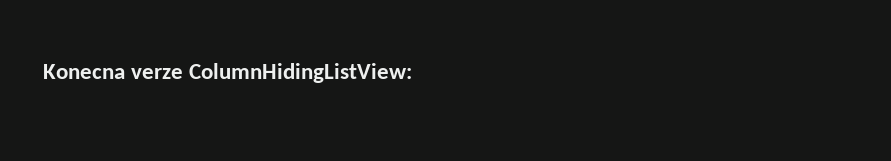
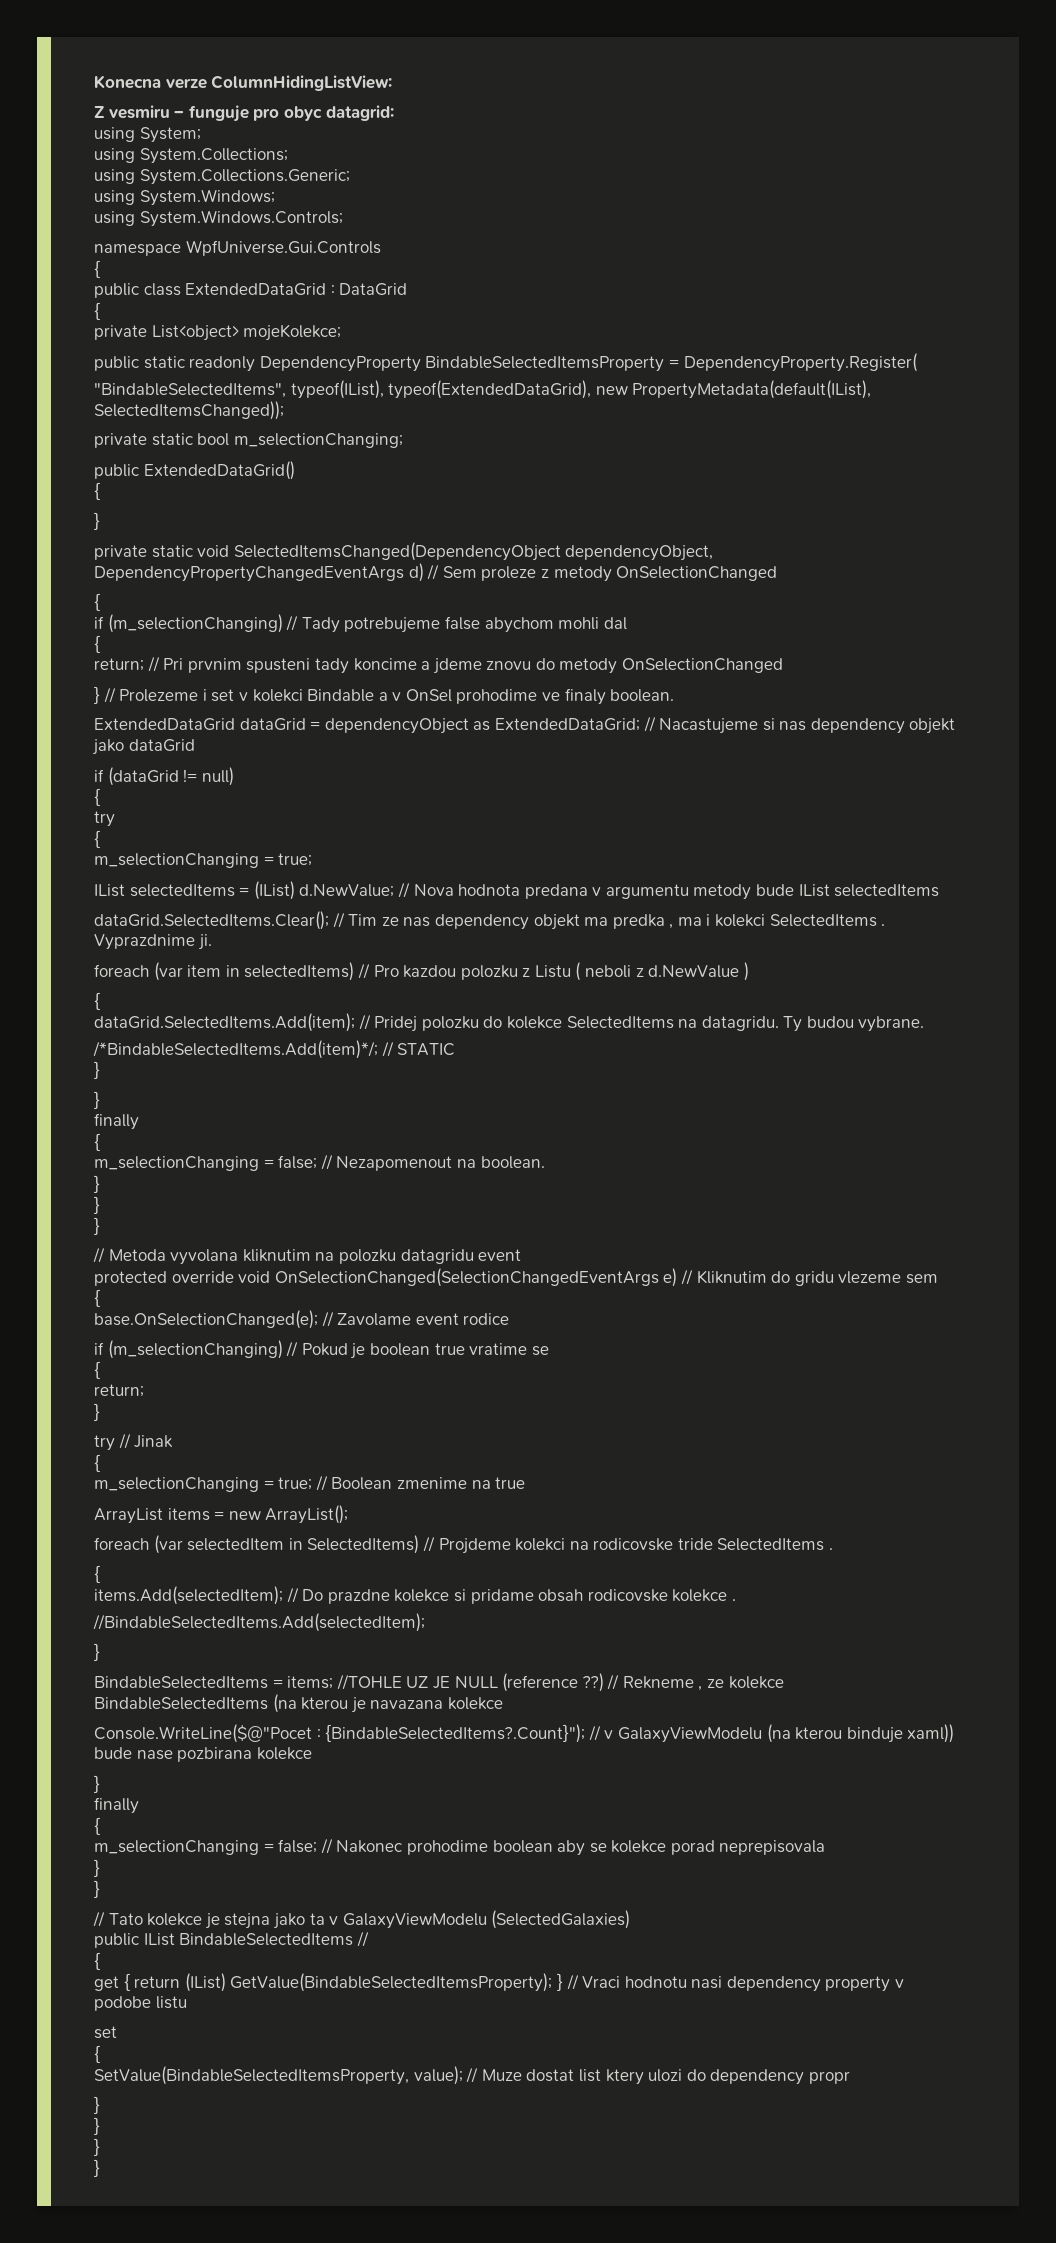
+ Z vesmiru – funguje pro obyc datagrid:
+ using System;
+ using System.Collections;
+ using System.Collections.Generic;
+ using System.Windows;
+ using System.Windows.Controls;
+ namespace WpfUniverse.Gui.Controls
+ {
+ public class ExtendedDataGrid : DataGrid
+ {
+ private List<object> mojeKolekce;
+ public static readonly DependencyProperty BindableSelectedItemsProperty = DependencyProperty.Register(
+ "BindableSelectedItems", typeof(IList), typeof(ExtendedDataGrid), new PropertyMetadata(default(IList), SelectedItemsChanged));
+ private static bool m_selectionChanging;
+ public ExtendedDataGrid()
+ {
+ }
+ private static void SelectedItemsChanged(DependencyObject dependencyObject, DependencyPropertyChangedEventArgs d) // Sem proleze z metody OnSelectionChanged
+ {
+ if (m_selectionChanging) // Tady potrebujeme false abychom mohli dal
+ {
+ return; // Pri prvnim spusteni tady koncime a jdeme znovu do metody OnSelectionChanged
+ } // Prolezeme i set v kolekci Bindable a v OnSel prohodime ve finaly boolean.
+ ExtendedDataGrid dataGrid = dependencyObject as ExtendedDataGrid; // Nacastujeme si nas dependency objekt jako dataGrid
+ if (dataGrid != null)
+ {
+ try
+ {
+ m_selectionChanging = true;
+ IList selectedItems = (IList) d.NewValue; // Nova hodnota predana v argumentu metody bude IList selectedItems
+ dataGrid.SelectedItems.Clear(); // Tim ze nas dependency objekt ma predka , ma i kolekci SelectedItems . Vyprazdnime ji.
+ foreach (var item in selectedItems) // Pro kazdou polozku z Listu ( neboli z d.NewValue )
+ {
+ dataGrid.SelectedItems.Add(item); // Pridej polozku do kolekce SelectedItems na datagridu. Ty budou vybrane.
+ /*BindableSelectedItems.Add(item)*/; // STATIC
+ }
+ }
+ finally
+ {
+ m_selectionChanging = false; // Nezapomenout na boolean.
+ }
+ }
+ }
+ // Metoda vyvolana kliknutim na polozku datagridu event
+ protected override void OnSelectionChanged(SelectionChangedEventArgs e) // Kliknutim do gridu vlezeme sem
+ {
+ base.OnSelectionChanged(e); // Zavolame event rodice
+ if (m_selectionChanging) // Pokud je boolean true vratime se
+ {
+ return;
+ }
+ try // Jinak
+ {
+ m_selectionChanging = true; // Boolean zmenime na true
+ ArrayList items = new ArrayList();
+ foreach (var selectedItem in SelectedItems) // Projdeme kolekci na rodicovske tride SelectedItems .
+ {
+ items.Add(selectedItem); // Do prazdne kolekce si pridame obsah rodicovske kolekce .
+ //BindableSelectedItems.Add(selectedItem);
+ }
+ BindableSelectedItems = items; //TOHLE UZ JE NULL (reference ??) // Rekneme , ze kolekce BindableSelectedItems (na kterou je navazana kolekce
+ Console.WriteLine($@"Pocet : {BindableSelectedItems?.Count}"); // v GalaxyViewModelu (na kterou binduje xaml)) bude nase pozbirana kolekce
+ }
+ finally
+ {
+ m_selectionChanging = false; // Nakonec prohodime boolean aby se kolekce porad neprepisovala
+ }
+ }
+ // Tato kolekce je stejna jako ta v GalaxyViewModelu (SelectedGalaxies)
+ public IList BindableSelectedItems //
+ {
+ get { return (IList) GetValue(BindableSelectedItemsProperty); } // Vraci hodnotu nasi dependency property v podobe listu
+ set
+ {
+ SetValue(BindableSelectedItemsProperty, value); // Muze dostat list ktery ulozi do dependency propr
+ }
+ }
+ }
+ }

